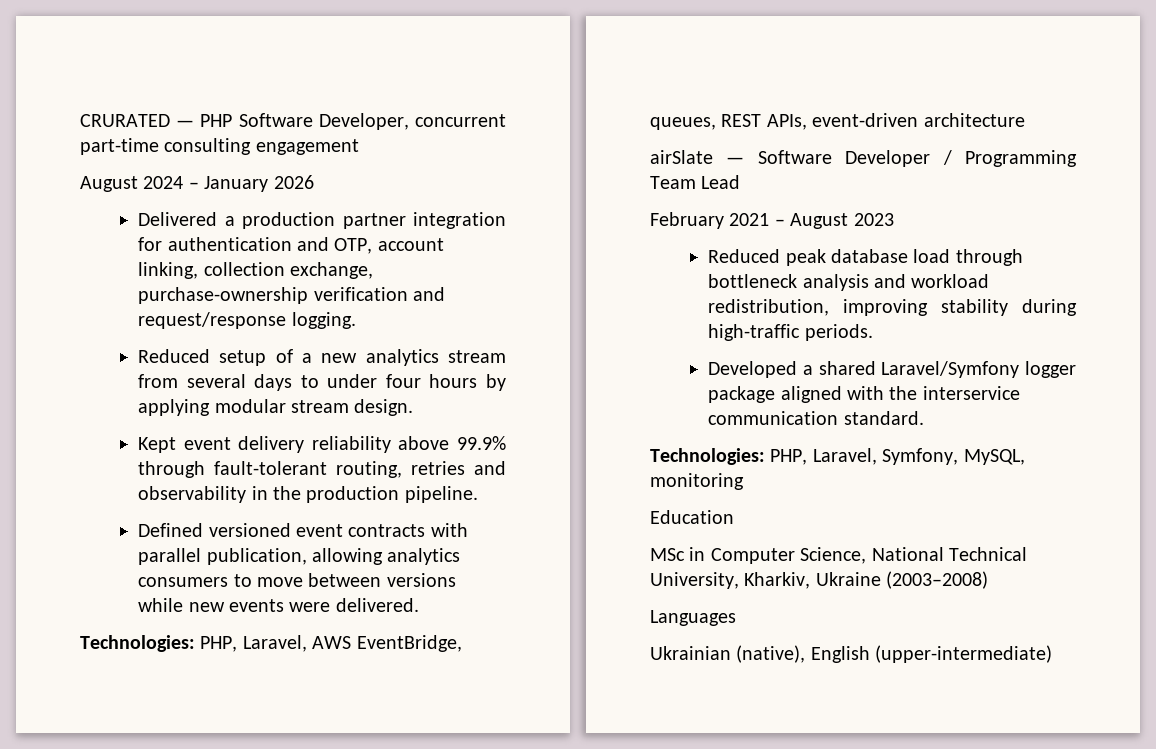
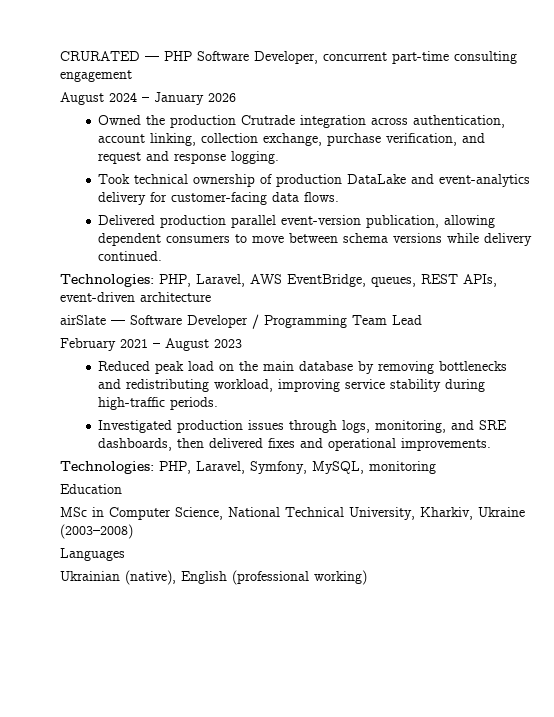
- Delivered a production partner integration for authentication and OTP, account linking, collection exchange, purchase-ownership verification and request/response logging.
- Reduced setup of a new analytics stream from several days to under four hours by applying modular stream design.
- Kept event delivery reliability above 99.9% through fault-tolerant routing, retries and observability in the production pipeline.
- Defined versioned event contracts with parallel publication, allowing analytics consumers to move between versions while new events were delivered.
+ Owned the production Crutrade integration across authentication, account linking, collection exchange, purchase verification, and request and response logging.
+ Took technical ownership of production DataLake and event-analytics delivery for customer-facing data flows.
+ Delivered production parallel event-version publication, allowing dependent consumers to move between schema versions while delivery continued.
- Reduced peak database load through bottleneck analysis and workload redistribution, improving stability during high-traffic periods.
- Developed a shared Laravel/Symfony logger package aligned with the interservice communication standard.
+ Reduced peak load on the main database by removing bottlenecks and redistributing workload, improving service stability during high-traffic periods.
+ Investigated production issues through logs, monitoring, and SRE dashboards, then delivered fixes and operational improvements.
- Ukrainian (native), English (upper-intermediate)
+ Ukrainian (native), English (professional working)

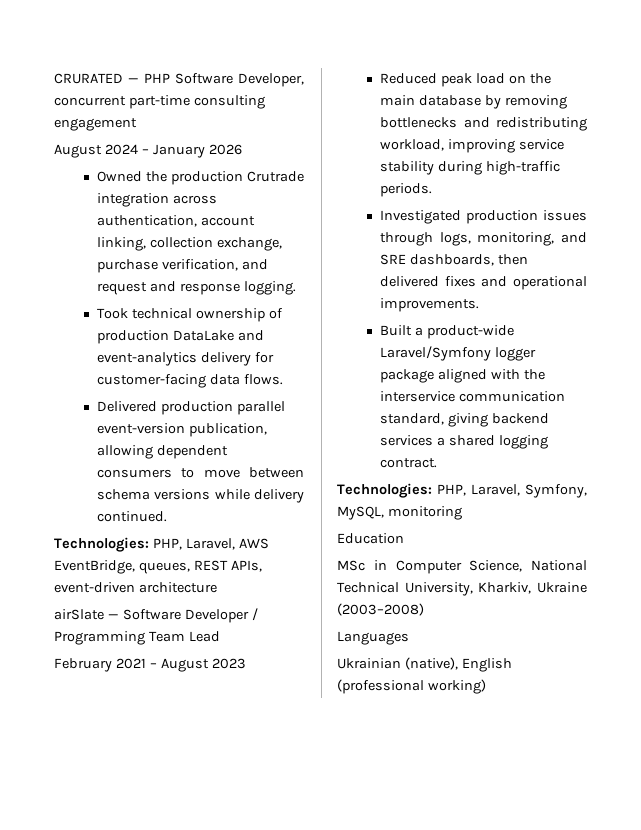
+ Built a product-wide Laravel/Symfony logger package aligned with the interservice communication standard, giving backend services a shared logging contract.

